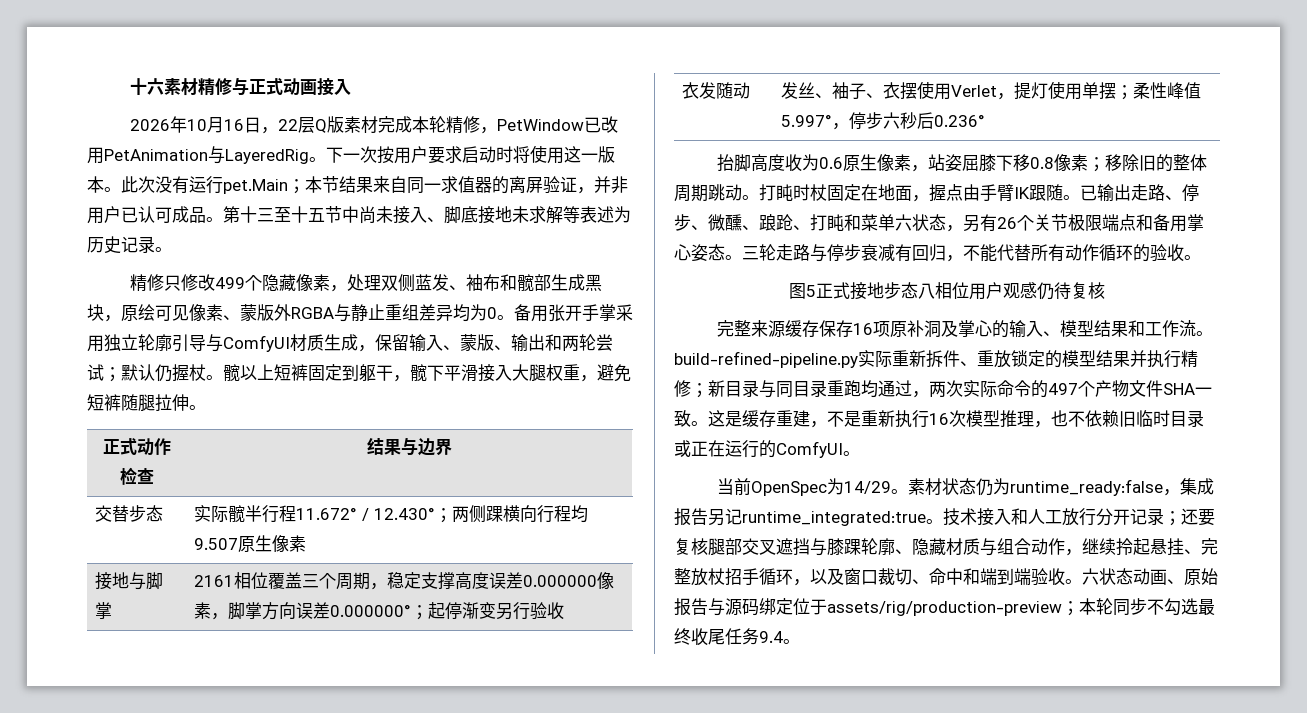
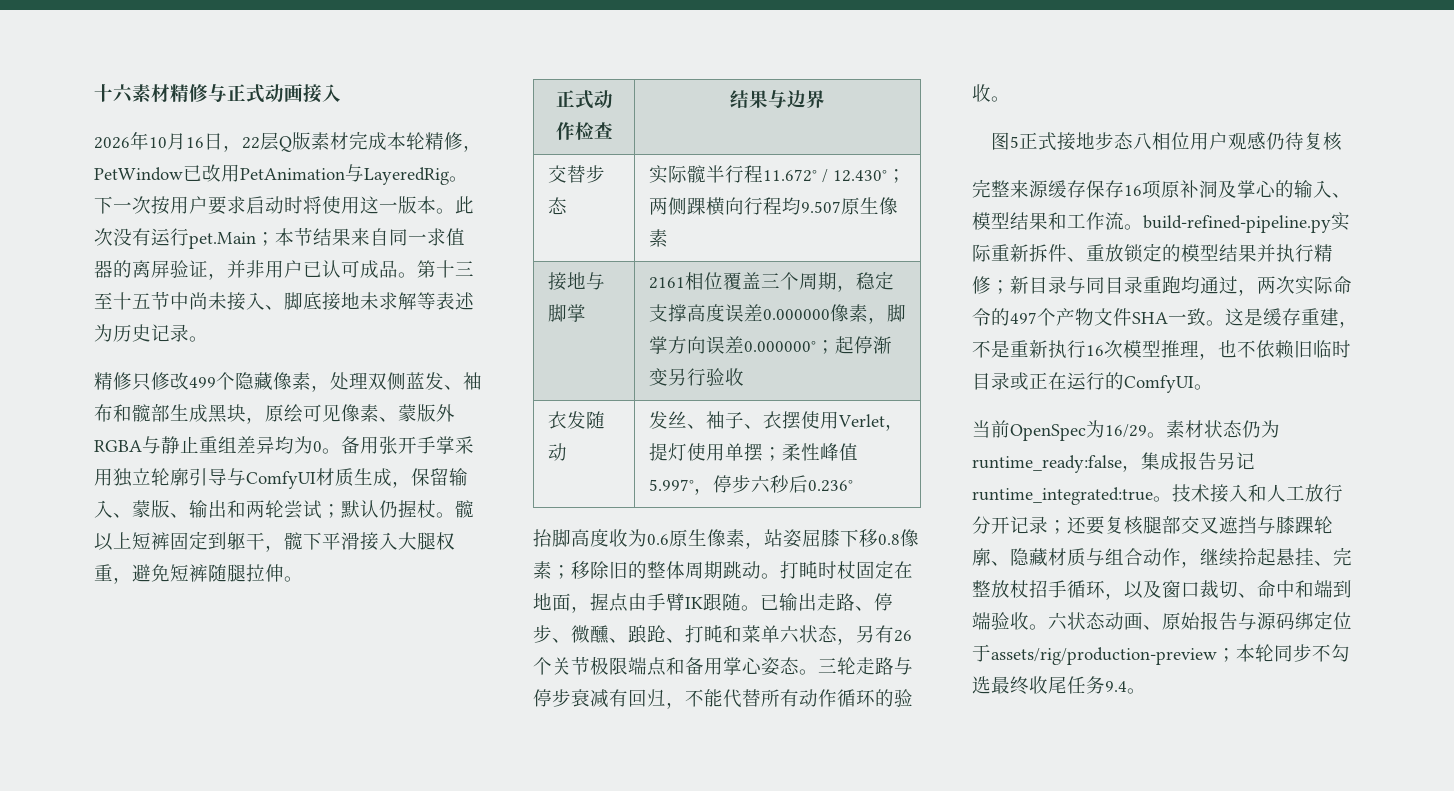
- 当前OpenSpec为14/29。
+ 当前OpenSpec为16/29。

